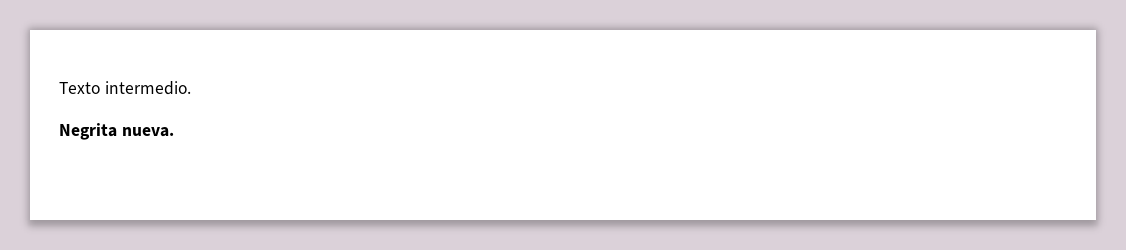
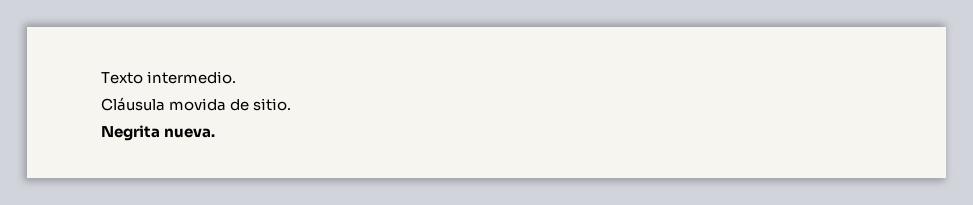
+ Cláusula movida de sitio.

